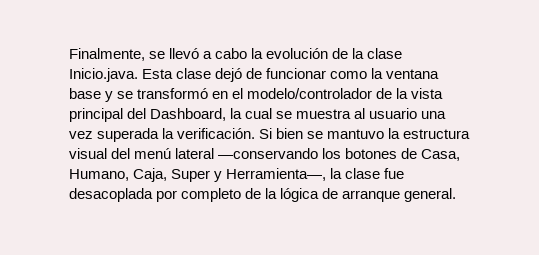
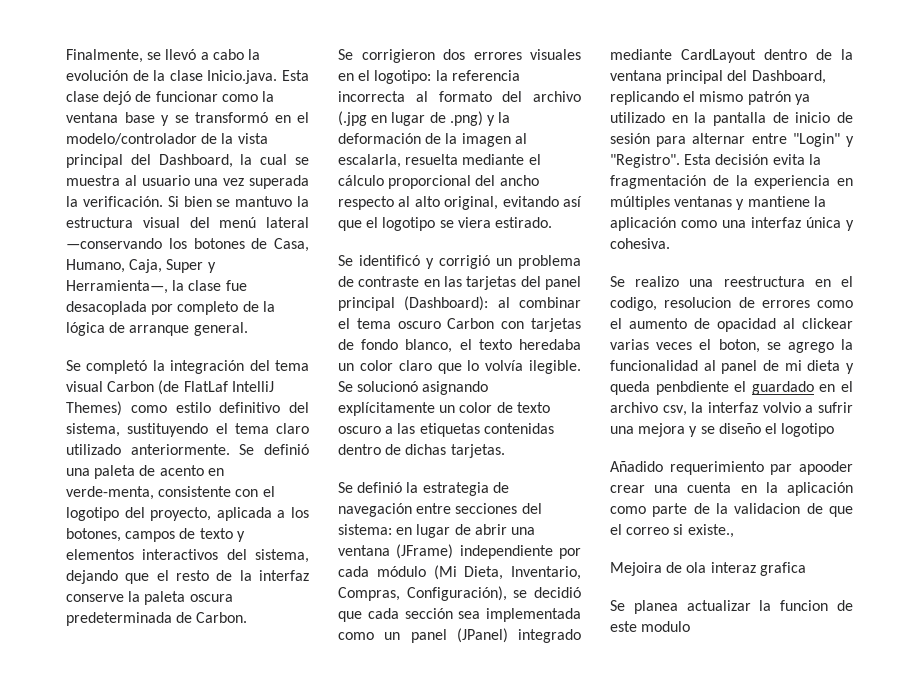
+ Se completó la integración del tema visual Carbon (de FlatLaf IntelliJ Themes) como estilo definitivo del sistema, sustituyendo el tema claro utilizado anteriormente. Se definió una paleta de acento en verde-menta, consistente con el logotipo del proyecto, aplicada a los botones, campos de texto y elementos interactivos del sistema, dejando que el resto de la interfaz conserve la paleta oscura predeterminada de Carbon.
+ Se corrigieron dos errores visuales en el logotipo: la referencia incorrecta al formato del archivo (.jpg en lugar de .png) y la deformación de la imagen al escalarla, resuelta mediante el cálculo proporcional del ancho respecto al alto original, evitando así que el logotipo se viera estirado.
+ Se identificó y corrigió un problema de contraste en las tarjetas del panel principal (Dashboard): al combinar el tema oscuro Carbon con tarjetas de fondo blanco, el texto heredaba un color claro que lo volvía ilegible. Se solucionó asignando explícitamente un color de texto oscuro a las etiquetas contenidas dentro de dichas tarjetas.
+ Se definió la estrategia de navegación entre secciones del sistema: en lugar de abrir una ventana (JFrame) independiente por cada módulo (Mi Dieta, Inventario, Compras, Configuración), se decidió que cada sección sea implementada como un panel (JPanel) integrado mediante CardLayout dentro de la ventana principal del Dashboard, replicando el mismo patrón ya utilizado en la pantalla de inicio de sesión para alternar entre "Login" y "Registro". Esta decisión evita la fragmentación de la experiencia en múltiples ventanas y mantiene la aplicación como una interfaz única y cohesiva.
+ Se realizo una reestructura en el codigo, resolucion de errores como el aumento de opacidad al clickear varias veces el boton, se agrego la funcionalidad al panel de mi dieta y queda penbdiente el guardado en el archivo csv, la interfaz volvio a sufrir una mejora y se diseño el logotipo
+ Añadido requerimiento par apooder crear una cuenta en la aplicación como parte de la validacion de que el correo si existe.,
+ Mejoira de ola interaz grafica
+ Se planea actualizar la funcion de este modulo

